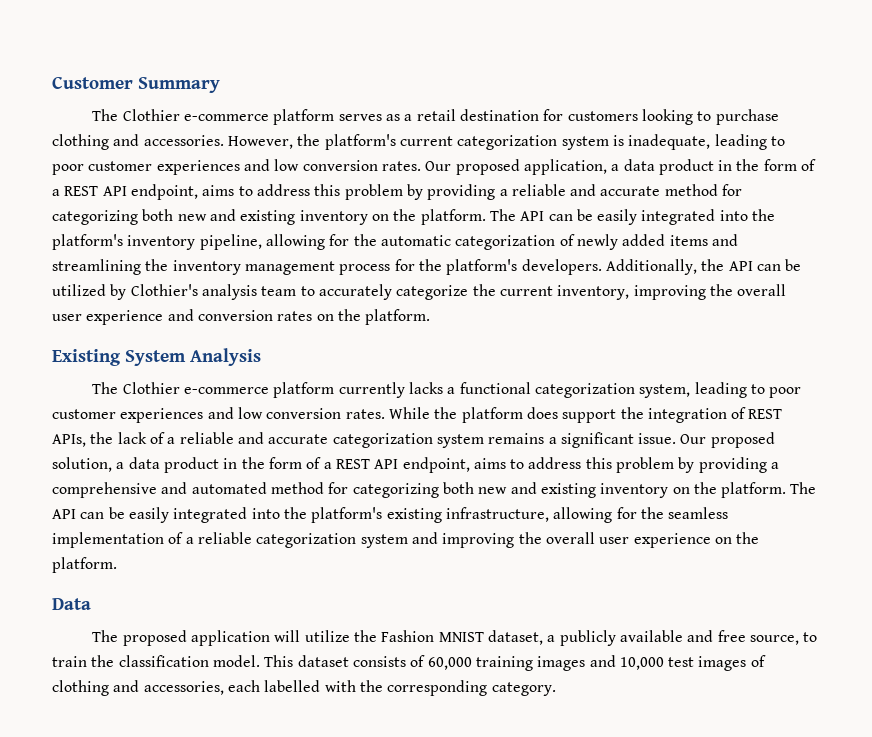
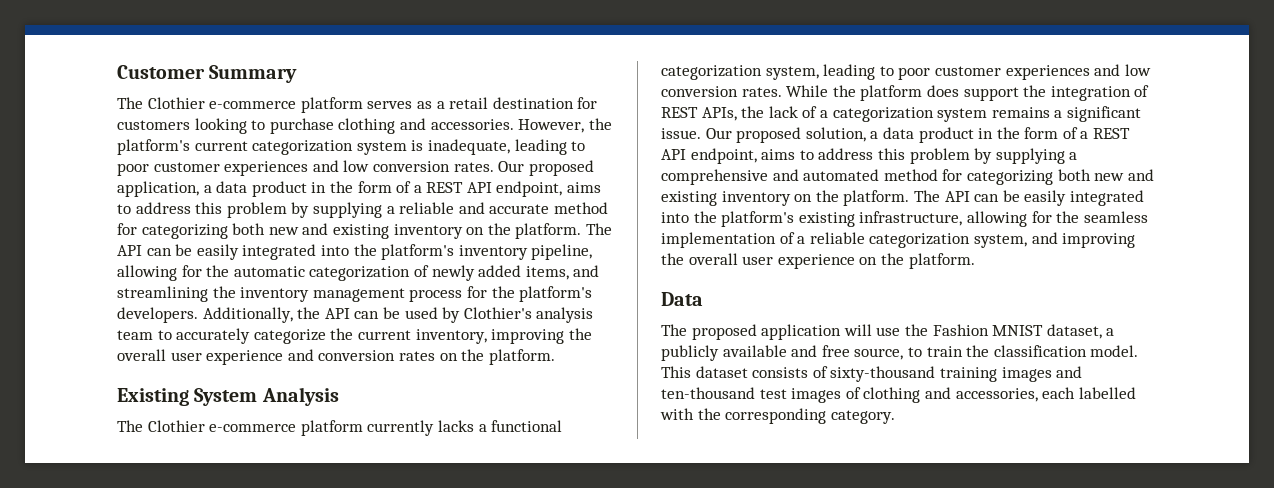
- Our proposed application, a data product in the form of a REST API endpoint, aims to address this problem by providing a reliable and accurate method for categorizing both new and existing inventory on the platform.
+ Our proposed application, a data product in the form of a REST API endpoint, aims to address this problem by supplying a reliable and accurate method for categorizing both new and existing inventory on the platform.
- The API can be easily integrated into the platform's inventory pipeline, allowing for the automatic categorization of newly added items and streamlining the inventory management process for the platform's developers.
+ The API can be easily integrated into the platform's inventory pipeline, allowing for the automatic categorization of newly added items, and streamlining the inventory management process for the platform's developers.
- Additionally, the API can be utilized by Clothier's analysis team to accurately categorize the current inventory, improving the overall user experience and conversion rates on the platform.
+ Additionally, the API can be used by Clothier's analysis team to accurately categorize the current inventory, improving the overall user experience and conversion rates on the platform.
- While the platform does support the integration of REST APIs, the lack of a reliable and accurate categorization system remains a significant issue.
+ While the platform does support the integration of REST APIs, the lack of a categorization system remains a significant issue.
- Our proposed solution, a data product in the form of a REST API endpoint, aims to address this problem by providing a comprehensive and automated method for categorizing both new and existing inventory on the platform.
+ Our proposed solution, a data product in the form of a REST API endpoint, aims to address this problem by supplying a comprehensive and automated method for categorizing both new and existing inventory on the platform.
- The API can be easily integrated into the platform's existing infrastructure, allowing for the seamless implementation of a reliable categorization system and improving the overall user experience on the platform.
+ The API can be easily integrated into the platform's existing infrastructure, allowing for the seamless implementation of a reliable categorization system, and improving the overall user experience on the platform.
- The proposed application will utilize the Fashion MNIST dataset, a publicly available and free source, to train the classification model.
+ The proposed application will use the Fashion MNIST dataset, a publicly available and free source, to train the classification model.
- This dataset consists of 60,000 training images and 10,000 test images of clothing and accessories, each labelled with the corresponding category.
+ This dataset consists of sixty-thousand training images and ten-thousand test images of clothing and accessories, each labelled with the corresponding category.

